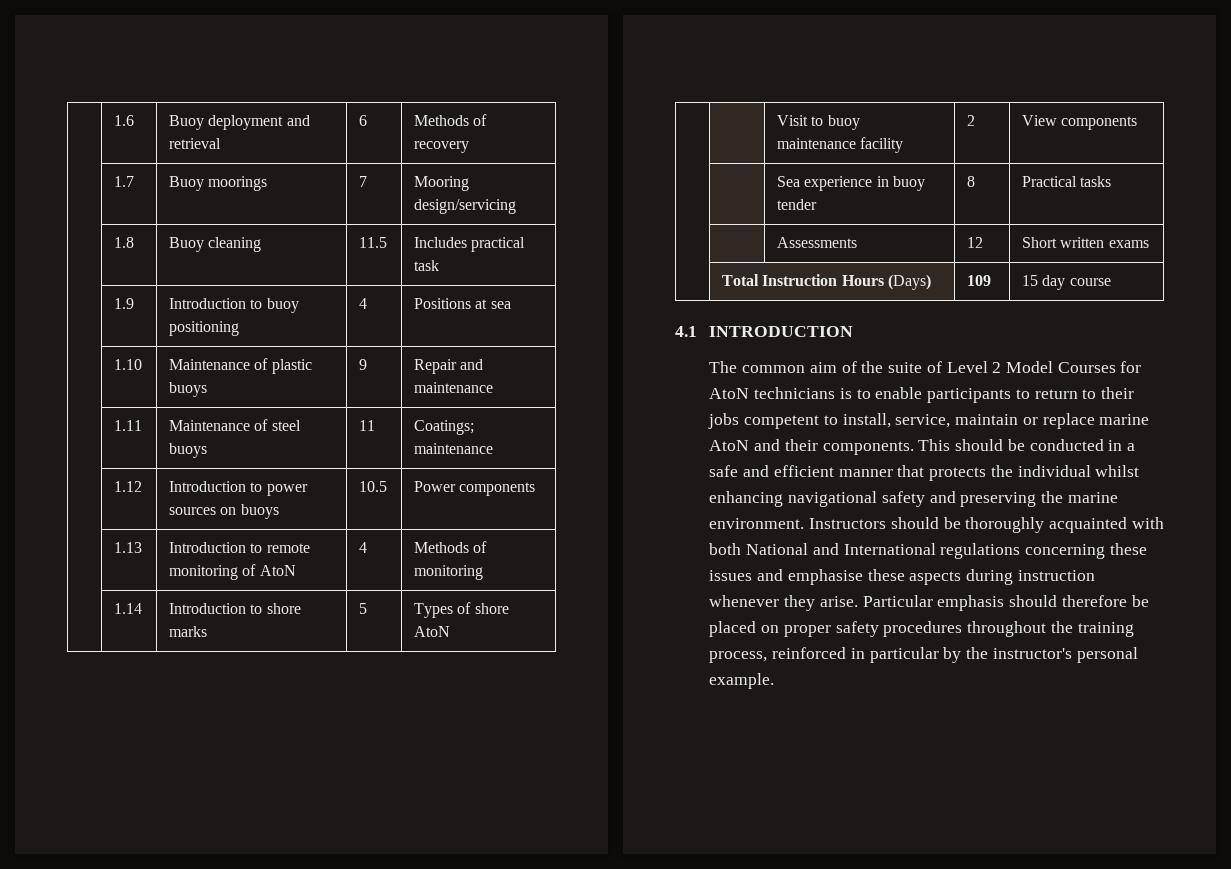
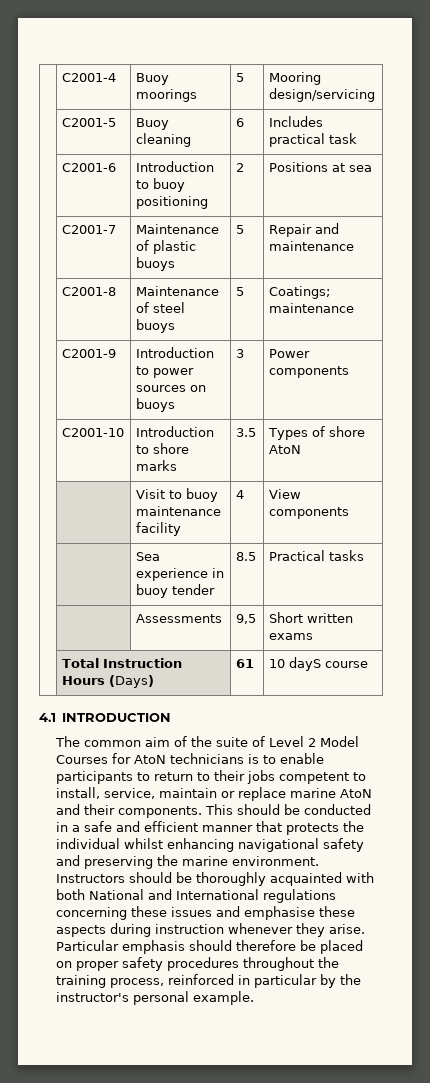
- | 1.6 | Buoy deployment and retrieval | 6 | Methods of recovery
- | 1.7 | Buoy moorings | 7 | Mooring design/servicing
+ | C2001-4 | Buoy moorings | 5 | Mooring design/servicing
- | 1.8 | Buoy cleaning | 11.5 | Includes practical task
+ | C2001-5 | Buoy cleaning | 6 | Includes practical task
- | 1.9 | Introduction to buoy positioning | 4 | Positions at sea
+ | C2001-6 | Introduction to buoy positioning | 2 | Positions at sea
- | 1.10 | Maintenance of plastic buoys | 9 | Repair and maintenance
+ | C2001-7 | Maintenance of plastic buoys | 5 | Repair and maintenance
- | 1.11 | Maintenance of steel buoys | 11 | Coatings; maintenance
+ | C2001-8 | Maintenance of steel buoys | 5 | Coatings; maintenance
- | 1.12 | Introduction to power sources on buoys | 10.5 | Power components
+ | C2001-9 | Introduction to power sources on buoys | 3 | Power components
- | 1.13 | Introduction to remote monitoring of AtoN | 4 | Methods of monitoring
- | 1.14 | Introduction to shore marks | 5 | Types of shore AtoN
+ | C2001-10 | Introduction to shore marks | 3.5 | Types of shore AtoN
- | | Visit to buoy maintenance facility | 2 | View components
+ | | Visit to buoy maintenance facility | 4 | View components
- | | Sea experience in buoy tender | 8 | Practical tasks
+ | | Sea experience in buoy tender | 8.5 | Practical tasks
- | | Assessments | 12 | Short written exams
+ | | Assessments | 9,5 | Short written exams
- | Total Instruction Hours (Days) | 109 | 15 day course
+ | Total Instruction Hours (Days) | 61 | 10 dayS course

